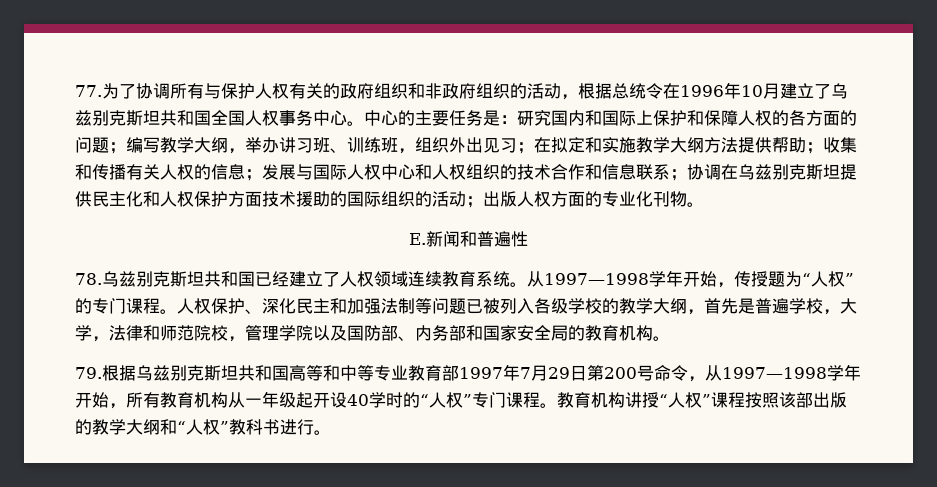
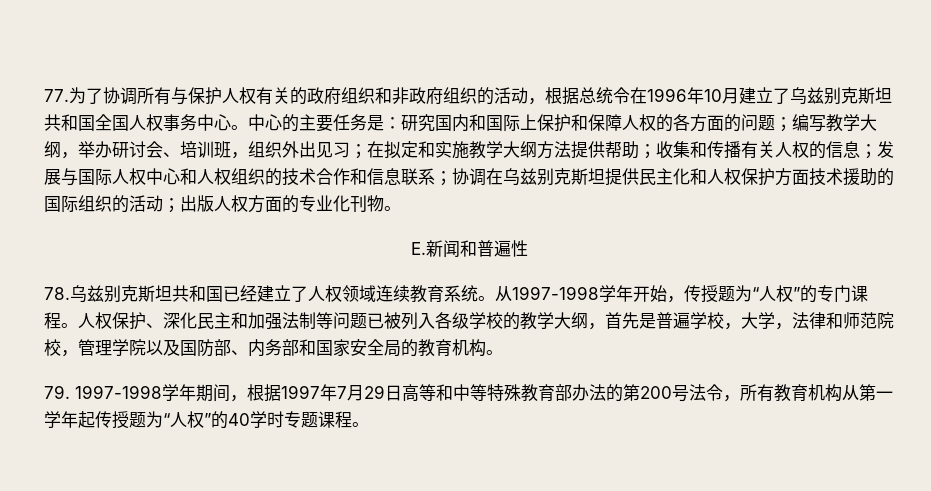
- 编写教学大纲，举办讲习班、训练班，组织外出见习；
+ 编写教学大纲，举办研讨会、培训班，组织外出见习；
- 从1997—1998学年开始，传授题为“人权”的专门课程。
+ 从1997-1998学年开始，传授题为“人权”的专门课程。
- 79.根据乌兹别克斯坦共和国高等和中等专业教育部1997年7月29日第200号命令，从1997—1998学年开始，所有教育机构从一年级起开设40学时的“人权”专门课程。教育机构讲授“人权”课程按照该部出版的教学大纲和“人权”教科书进行。
+ 79. 1997-1998学年期间，根据1997年7月29日高等和中等特殊教育部办法的第200号法令，所有教育机构从第一学年起传授题为“人权”的40学时专题课程。

